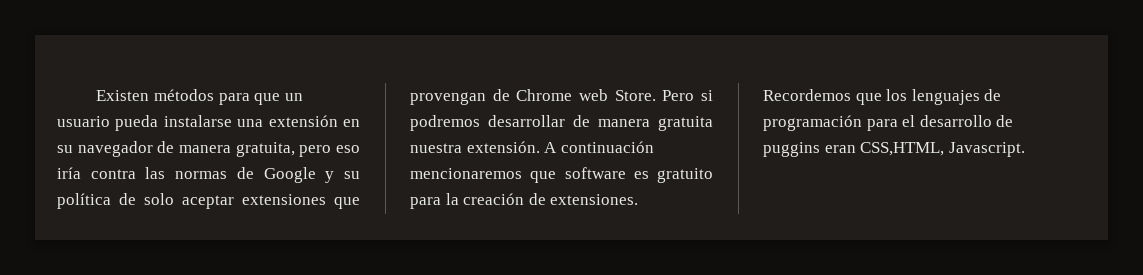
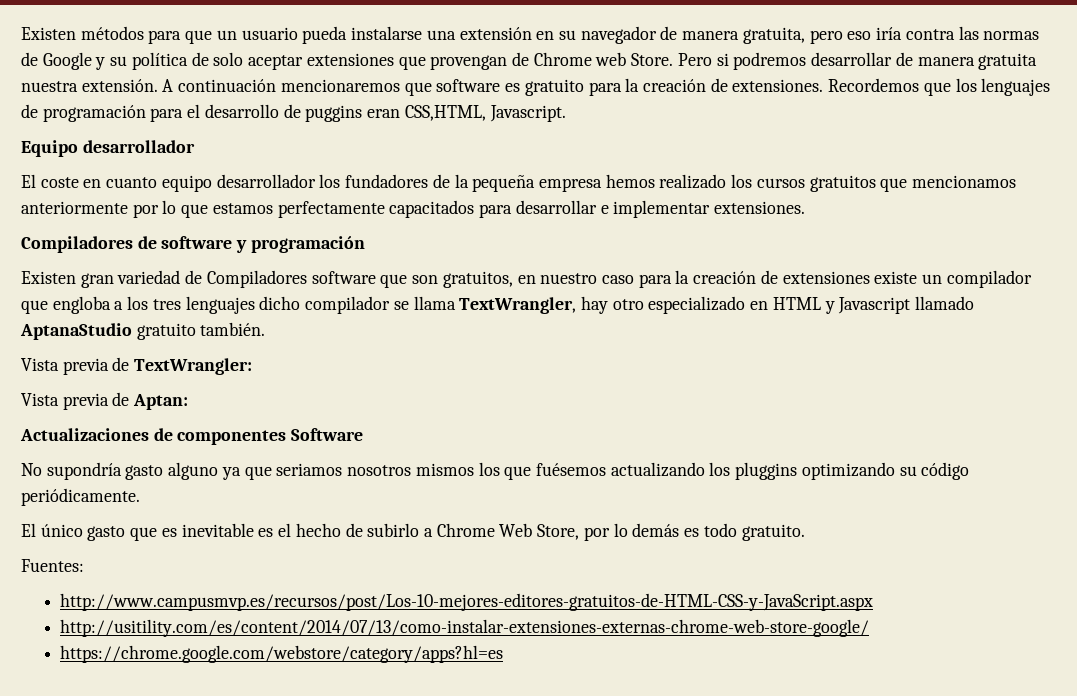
+ Equipo desarrollador
+ El coste en cuanto equipo desarrollador los fundadores de la pequeña empresa hemos realizado los cursos gratuitos que mencionamos anteriormente por lo que estamos perfectamente capacitados para desarrollar e implementar extensiones.
+ Compiladores de software y programación
+ Existen gran variedad de Compiladores software que son gratuitos, en nuestro caso para la creación de extensiones existe un compilador que engloba a los tres lenguajes dicho compilador se llama TextWrangler, hay otro especializado en HTML y Javascript llamado AptanaStudio gratuito también.
+ Vista previa de TextWrangler:
+ Vista previa de Aptan:
+ Actualizaciones de componentes Software
+ No supondría gasto alguno ya que seriamos nosotros mismos los que fuésemos actualizando los pluggins optimizando su código periódicamente.
+ El único gasto que es inevitable es el hecho de subirlo a Chrome Web Store, por lo demás es todo gratuito.
+ Fuentes:
+ http://www.campusmvp.es/recursos/post/Los-10-mejores-editores-gratuitos-de-HTML-CSS-y-JavaScript.aspx
+ http://usitility.com/es/content/2014/07/13/como-instalar-extensiones-externas-chrome-web-store-google/
+ https://chrome.google.com/webstore/category/apps?hl=es

